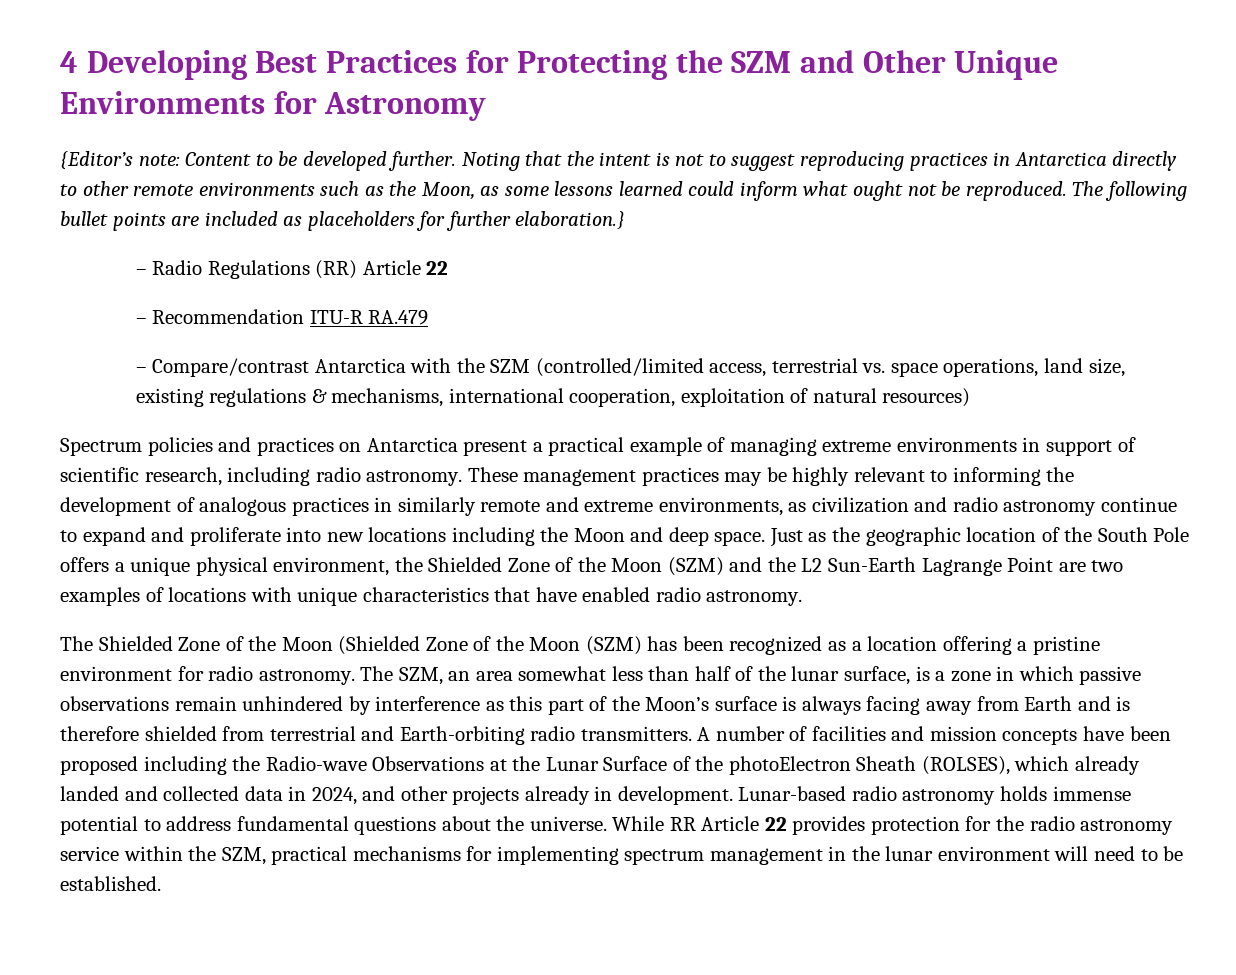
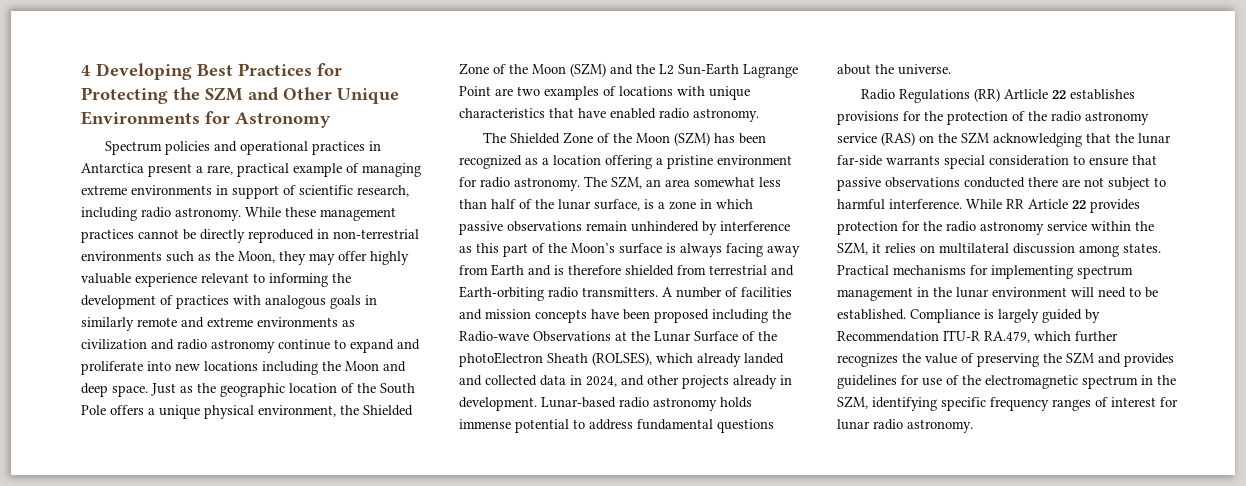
- {Editor’s note: Content to be developed further. Noting that the intent is not to suggest reproducing practices in Antarctica directly to other remote environments such as the Moon, as some lessons learned could inform what ought not be reproduced. The following bullet points are included as placeholders for further elaboration.}
- – Radio Regulations (RR) Article 22
- – Recommendation ITU-R RA.479
- – Compare/contrast Antarctica with the SZM (controlled/limited access, terrestrial vs. space operations, land size, existing regulations & mechanisms, international cooperation, exploitation of natural resources)
- Spectrum policies and practices on Antarctica present a practical example of managing extreme environments in support of scientific research, including radio astronomy.
+ Spectrum policies and operational practices in Antarctica present a rare, practical example of managing extreme environments in support of scientific research, including radio astronomy.
- These management practices may be highly relevant to informing the development of analogous practices in similarly remote and extreme environments, as civilization and radio astronomy continue to expand and proliferate into new locations including the Moon and deep space.
+ While these management practices cannot be directly reproduced in non-terrestrial environments such as the Moon, they may offer highly valuable experience relevant to informing the development of practices with analogous goals in similarly remote and extreme environments as civilization and radio astronomy continue to expand and proliferate into new locations including the Moon and deep space.
- The Shielded Zone of the Moon (Shielded Zone of the Moon (SZM) has been recognized as a location offering a pristine environment for radio astronomy.
+ The Shielded Zone of the Moon (SZM) has been recognized as a location offering a pristine environment for radio astronomy.
- Lunar-based radio astronomy holds immense potential to address fundamental questions about the universe. While RR Article 22 provides protection for the radio astronomy service within the SZM, practical mechanisms for implementing spectrum management in the lunar environment will need to be established.
+ Lunar-based radio astronomy holds immense potential to address fundamental questions about the universe.
+ Radio Regulations (RR) Artlicle 22 establishes provisions for the protection of the radio astronomy service (RAS) on the SZM acknowledging that the lunar far-side warrants special consideration to ensure that passive observations conducted there are not subject to harmful interference. While RR Article 22 provides protection for the radio astronomy service within the SZM, it relies on multilateral discussion among states. Practical mechanisms for implementing spectrum management in the lunar environment will need to be established.
+ Compliance is largely guided by Recommendation ITU-R RA.479, which further recognizes the value of preserving the SZM and provides guidelines for use of the electromagnetic spectrum in the SZM, identifying specific frequency ranges of interest for lunar radio astronomy.

